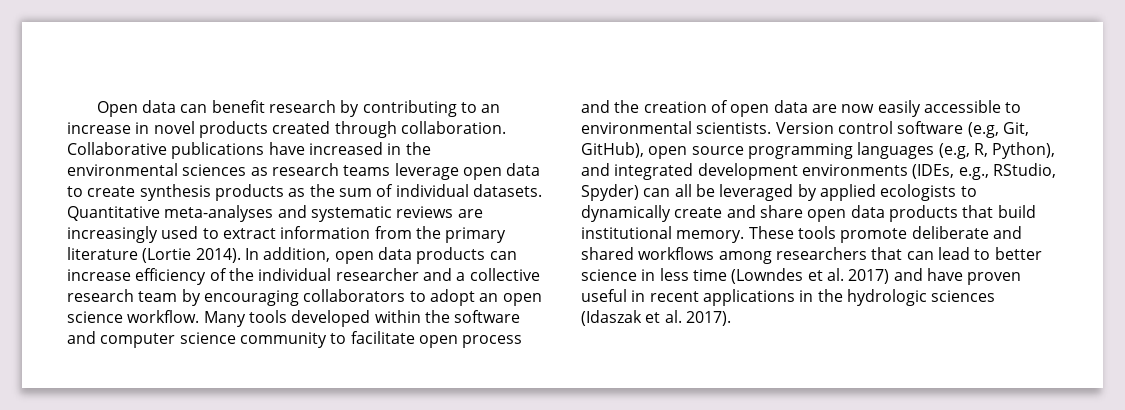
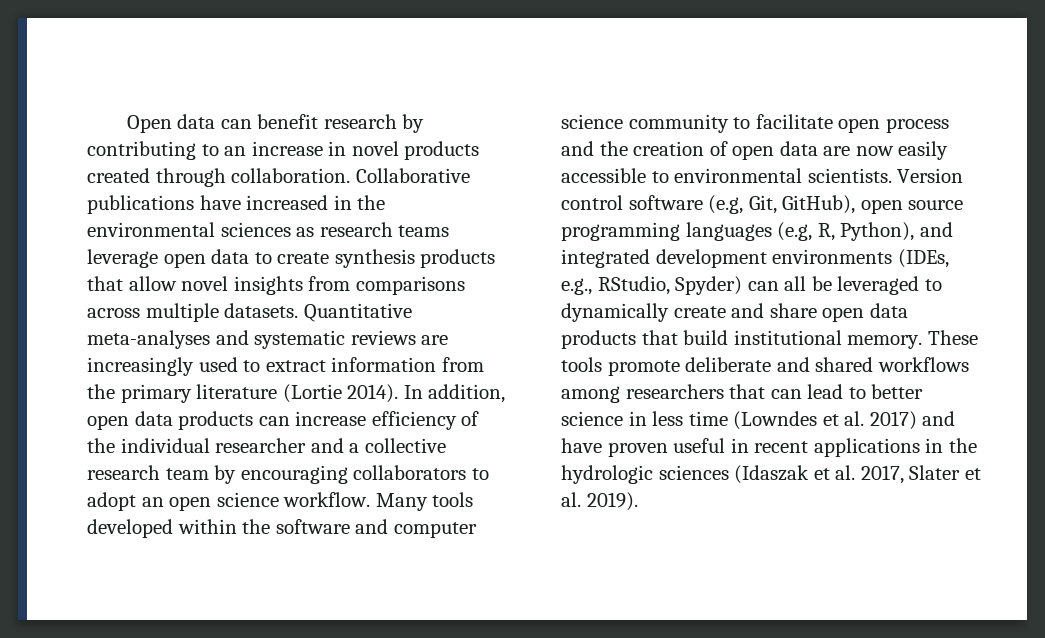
- Collaborative publications have increased in the environmental sciences as research teams leverage open data to create synthesis products as the sum of individual datasets.
+ Collaborative publications have increased in the environmental sciences as research teams leverage open data to create synthesis products that allow novel insights from comparisons across multiple datasets.
- Version control software (e.g, Git, GitHub), open source programming languages (e.g, R, Python), and integrated development environments (IDEs, e.g., RStudio, Spyder) can all be leveraged by applied ecologists to dynamically create and share open data products that build institutional memory.
+ Version control software (e.g, Git, GitHub), open source programming languages (e.g, R, Python), and integrated development environments (IDEs, e.g., RStudio, Spyder) can all be leveraged to dynamically create and share open data products that build institutional memory.
- These tools promote deliberate and shared workflows among researchers that can lead to better science in less time (Lowndes et al. 2017) and have proven useful in recent applications in the hydrologic sciences (Idaszak et al. 2017).
+ These tools promote deliberate and shared workflows among researchers that can lead to better science in less time (Lowndes et al. 2017) and have proven useful in recent applications in the hydrologic sciences (Idaszak et al. 2017, Slater et al. 2019).

